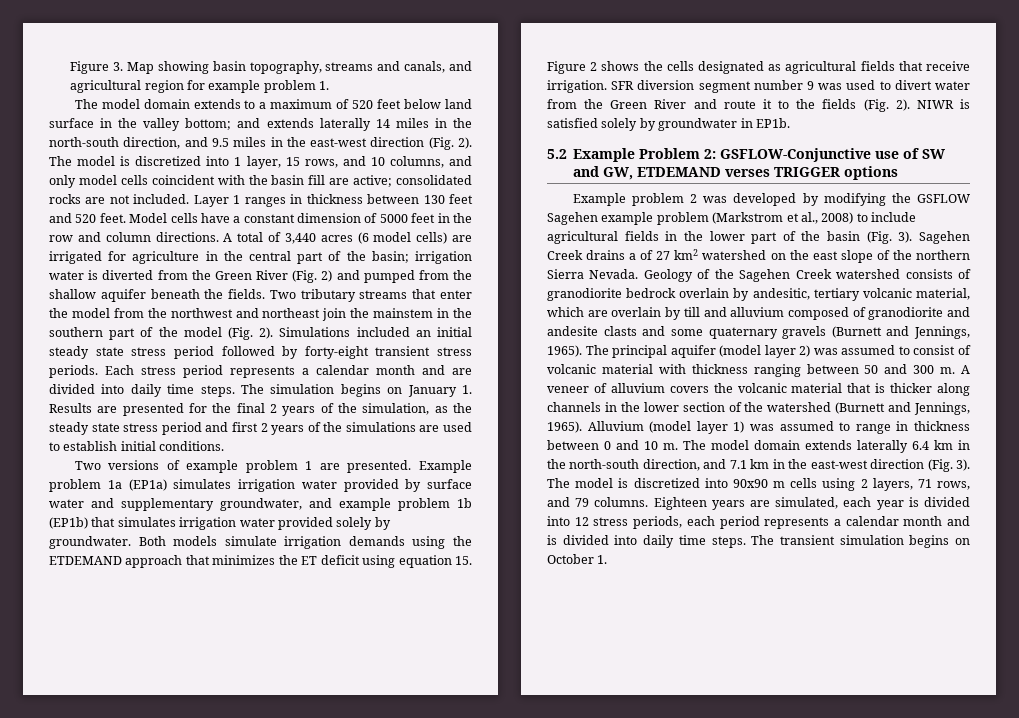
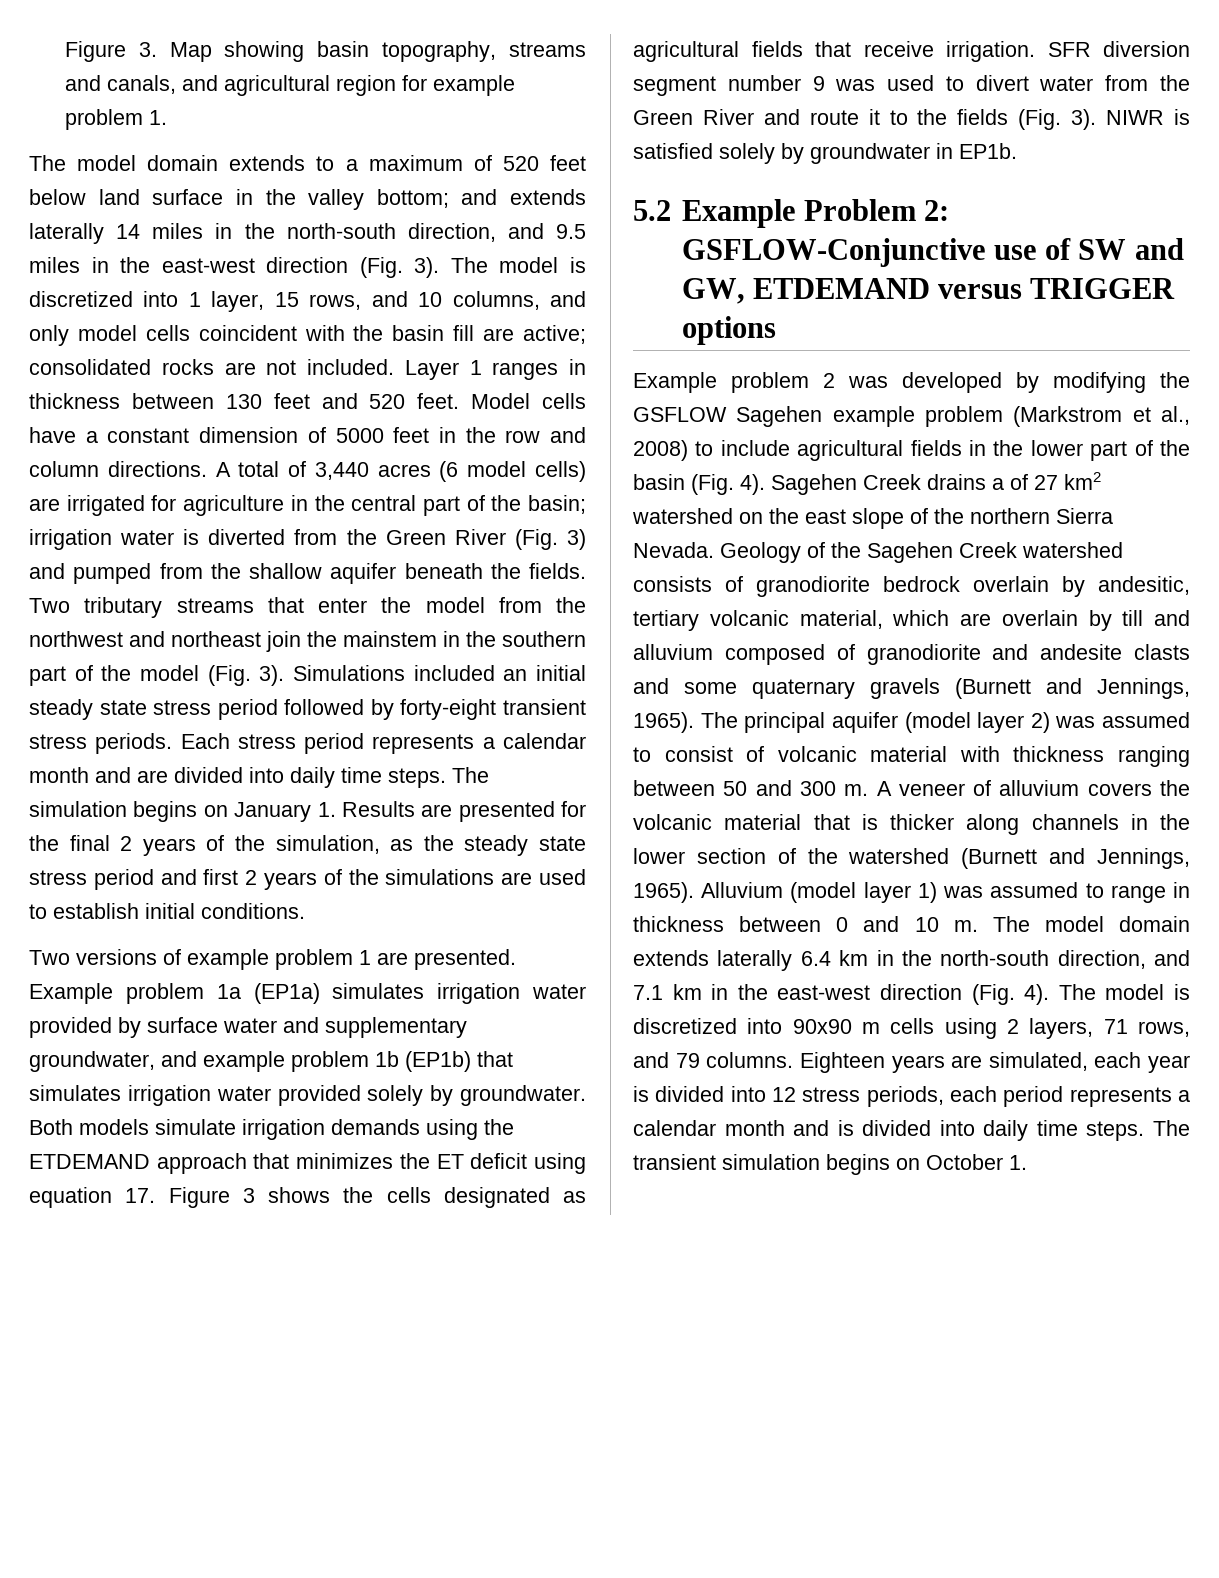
- The model domain extends to a maximum of 520 feet below land surface in the valley bottom; and extends laterally 14 miles in the north-south direction, and 9.5 miles in the east-west direction (Fig. 2).
+ The model domain extends to a maximum of 520 feet below land surface in the valley bottom; and extends laterally 14 miles in the north-south direction, and 9.5 miles in the east-west direction (Fig. 3).
- A total of 3,440 acres (6 model cells) are irrigated for agriculture in the central part of the basin; irrigation water is diverted from the Green River (Fig. 2) and pumped from the shallow aquifer beneath the fields.
+ A total of 3,440 acres (6 model cells) are irrigated for agriculture in the central part of the basin; irrigation water is diverted from the Green River (Fig. 3) and pumped from the shallow aquifer beneath the fields.
- Two tributary streams that enter the model from the northwest and northeast join the mainstem in the southern part of the model (Fig. 2).
+ Two tributary streams that enter the model from the northwest and northeast join the mainstem in the southern part of the model (Fig. 3).
- Both models simulate irrigation demands using the ETDEMAND approach that minimizes the ET deficit using equation 15. Figure 2 shows the cells designated as agricultural fields that receive irrigation.
+ Both models simulate irrigation demands using the ETDEMAND approach that minimizes the ET deficit using equation 17. Figure 3 shows the cells designated as agricultural fields that receive irrigation.
- SFR diversion segment number 9 was used to divert water from the Green River and route it to the fields (Fig. 2).
+ SFR diversion segment number 9 was used to divert water from the Green River and route it to the fields (Fig. 3).
- 5.2 Example Problem 2: GSFLOW-Conjunctive use of SW and GW, ETDEMAND verses TRIGGER options
+ 5.2 Example Problem 2: GSFLOW-Conjunctive use of SW and GW, ETDEMAND versus TRIGGER options
- Example problem 2 was developed by modifying the GSFLOW Sagehen example problem (Markstrom et al., 2008) to include agricultural fields in the lower part of the basin (Fig. 3).
+ Example problem 2 was developed by modifying the GSFLOW Sagehen example problem (Markstrom et al., 2008) to include agricultural fields in the lower part of the basin (Fig. 4).
- The model domain extends laterally 6.4 km in the north-south direction, and 7.1 km in the east-west direction (Fig. 3).
+ The model domain extends laterally 6.4 km in the north-south direction, and 7.1 km in the east-west direction (Fig. 4).

